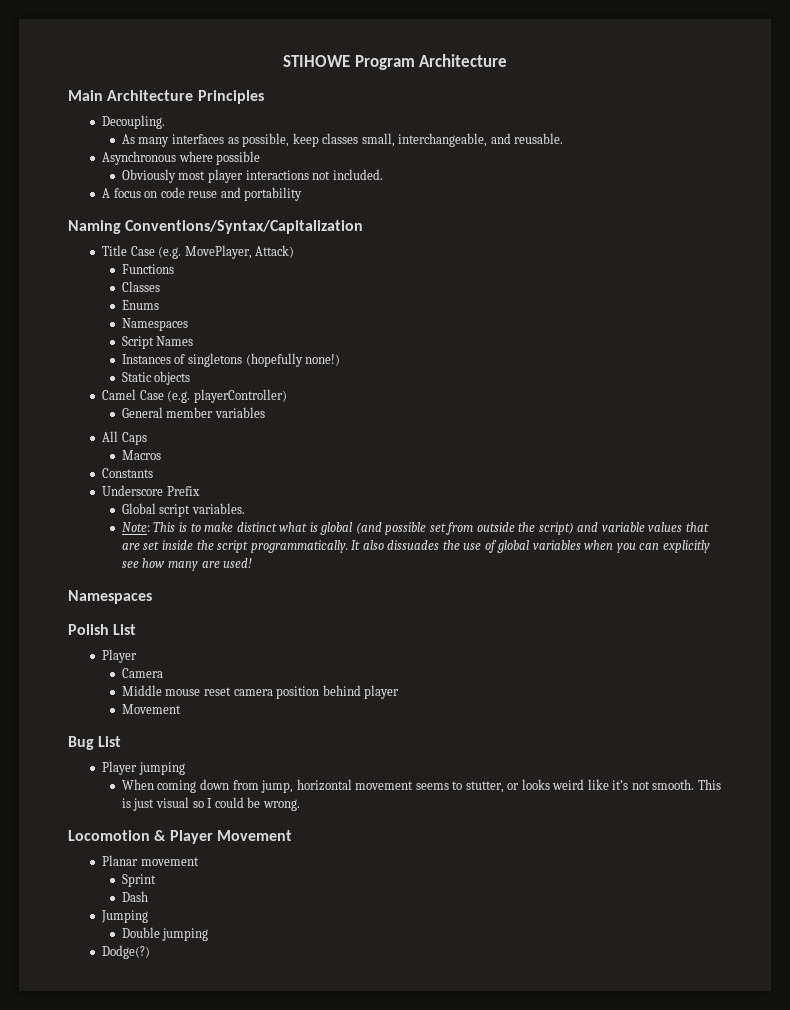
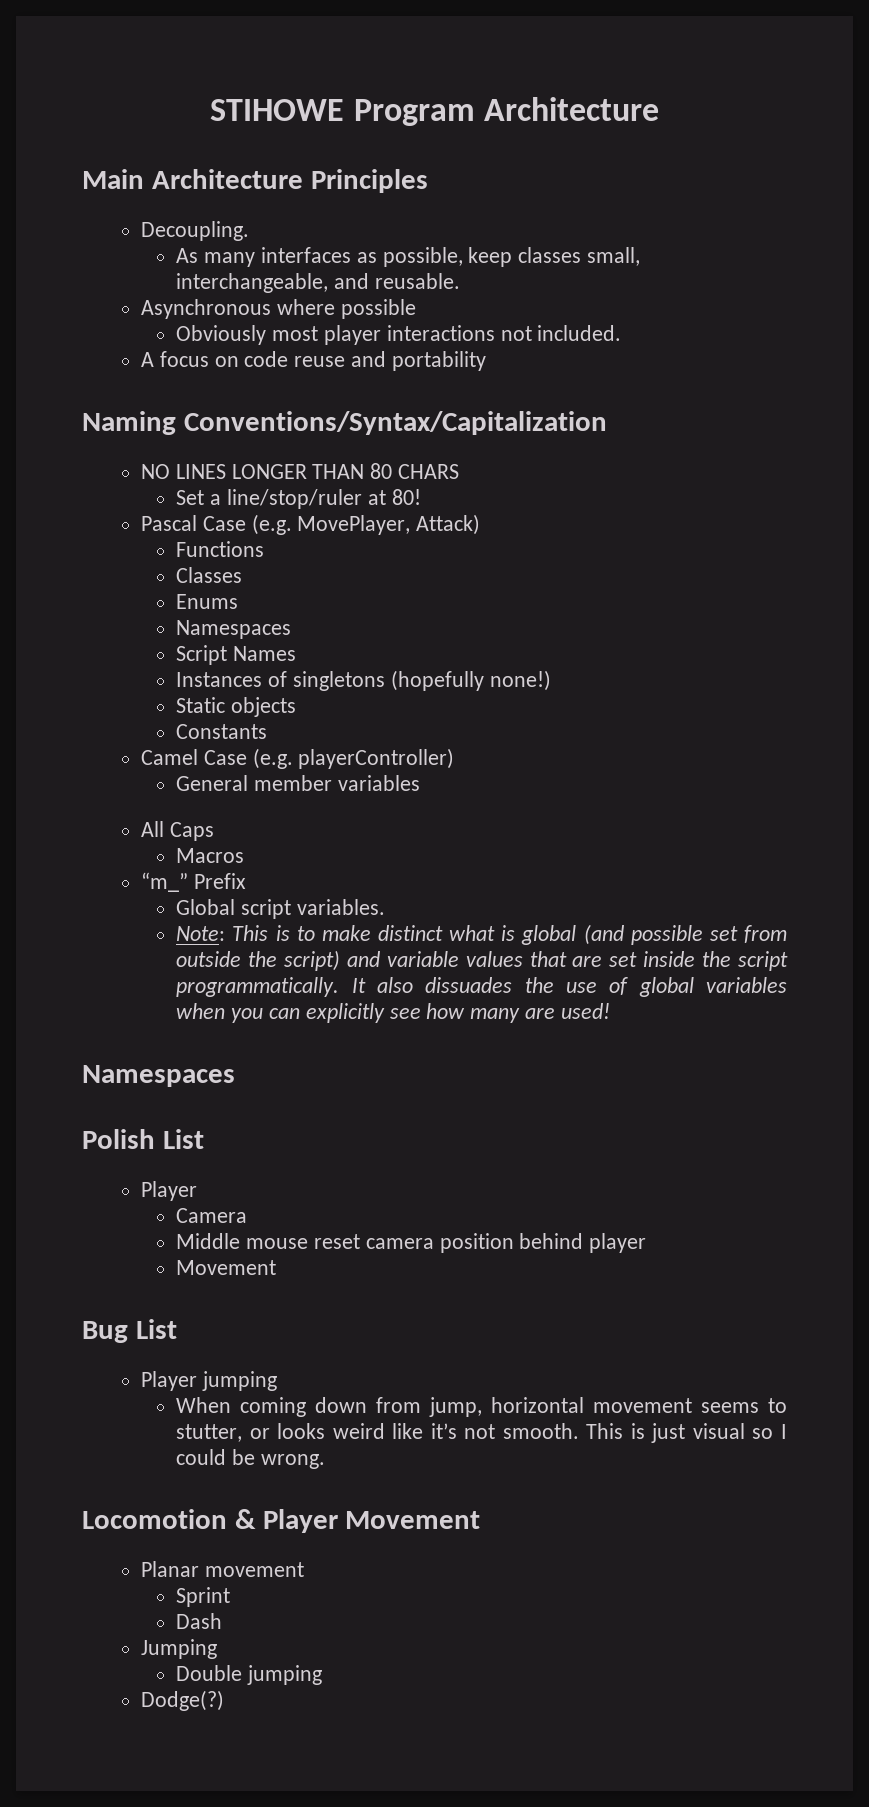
- Title Case (e.g. MovePlayer, Attack)
+ NO LINES LONGER THAN 80 CHARS
+ Set a line/stop/ruler at 80!
+ Pascal Case (e.g. MovePlayer, Attack)
+ Constants
- Constants
- Underscore Prefix
+ “m_” Prefix

